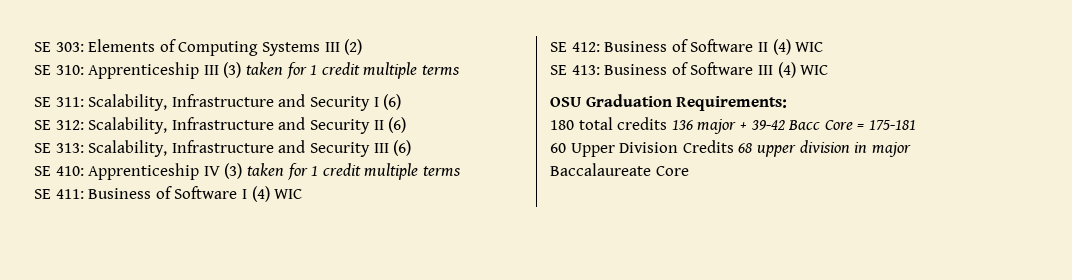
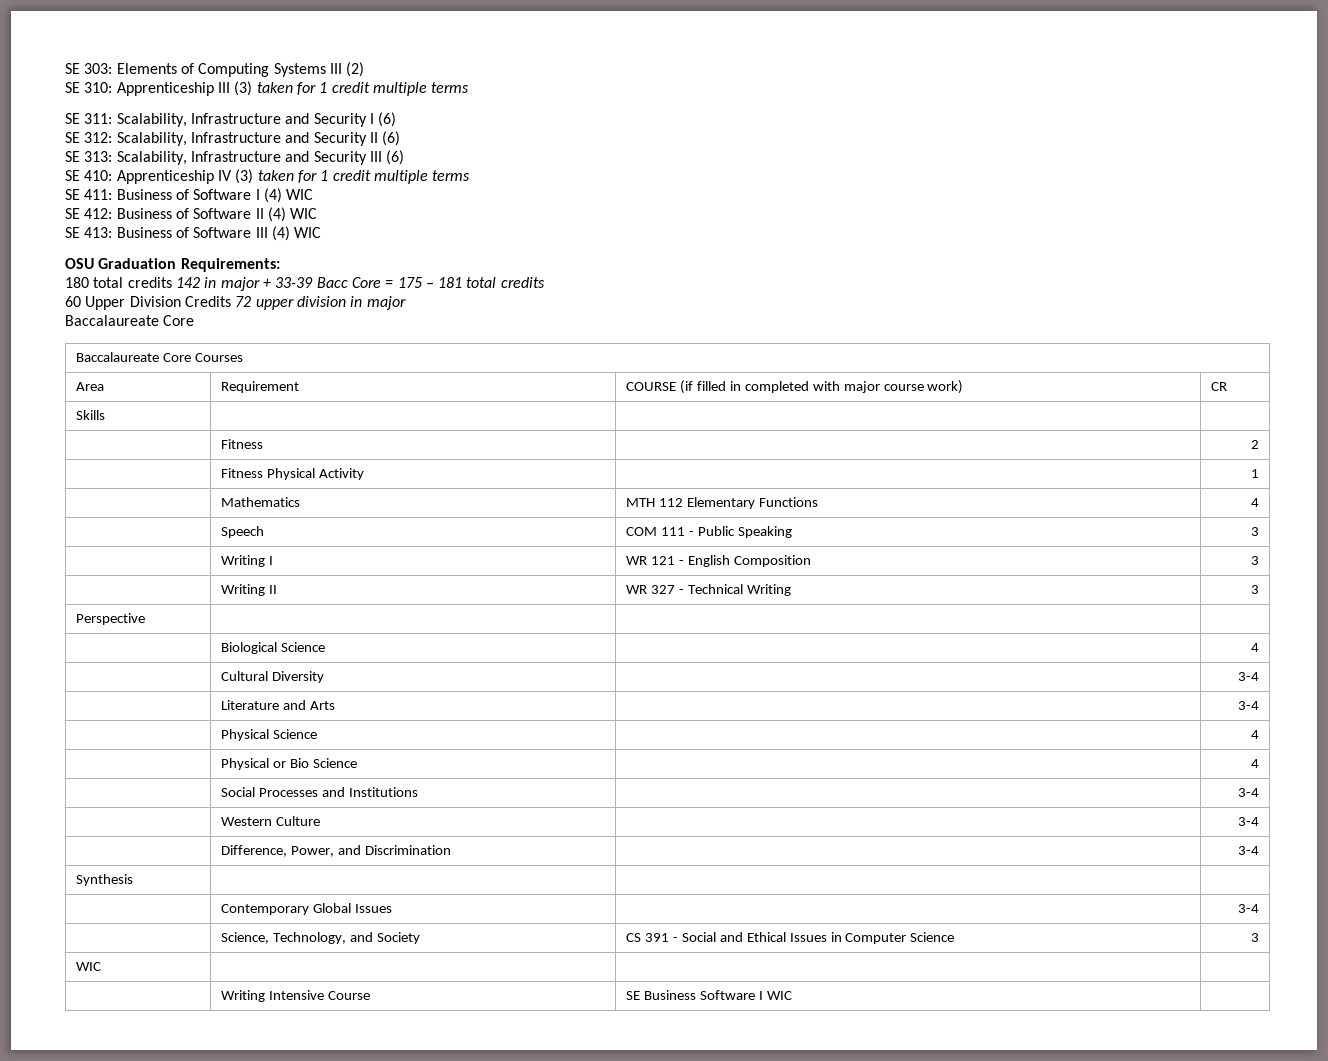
- 180 total credits 136 major + 39-42 Bacc Core = 175-181
+ 180 total credits 142 in major + 33-39 Bacc Core = 175 – 181 total credits
- 60 Upper Division Credits 68 upper division in major
+ 60 Upper Division Credits 72 upper division in major
+ Baccalaureate Core Courses
+ Area | Requirement | COURSE (if filled in completed with major course work) | CR
+ Skills | | |
+ | Fitness | | 2
+ | Fitness Physical Activity | | 1
+ | Mathematics | MTH 112 Elementary Functions | 4
+ | Speech | COM 111 - Public Speaking | 3
+ | Writing I | WR 121 - English Composition | 3
+ | Writing II | WR 327 - Technical Writing | 3
+ Perspective | | |
+ | Biological Science | | 4
+ | Cultural Diversity | | 3-4
+ | Literature and Arts | | 3-4
+ | Physical Science | | 4
+ | Physical or Bio Science | | 4
+ | Social Processes and Institutions | | 3-4
+ | Western Culture | | 3-4
+ | Difference, Power, and Discrimination | | 3-4
+ Synthesis | | |
+ | Contemporary Global Issues | | 3-4
+ | Science, Technology, and Society | CS 391 - Social and Ethical Issues in Computer Science | 3
+ WIC | | |
+ | Writing Intensive Course | SE Business Software I WIC |

